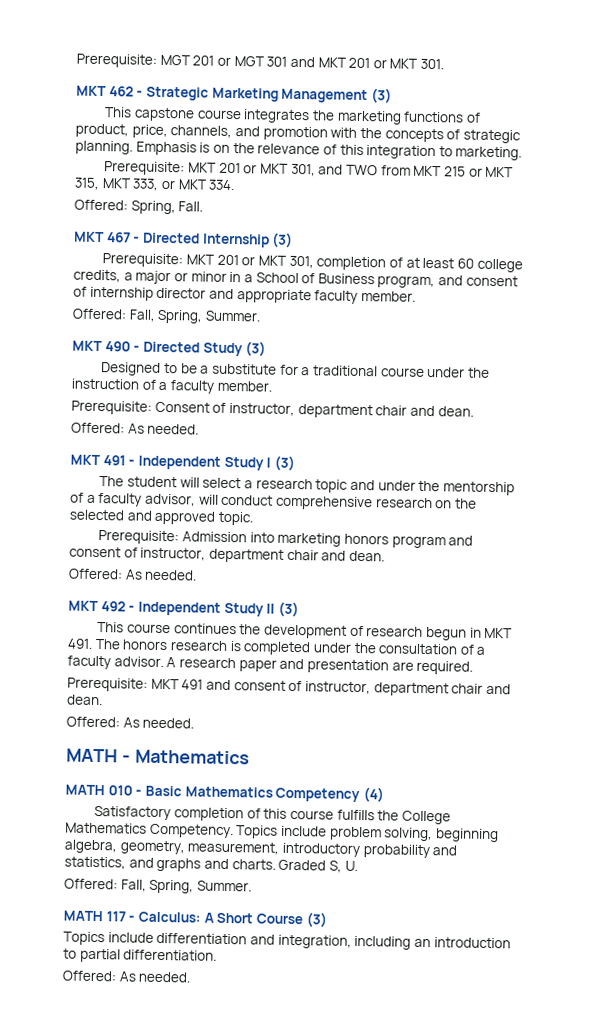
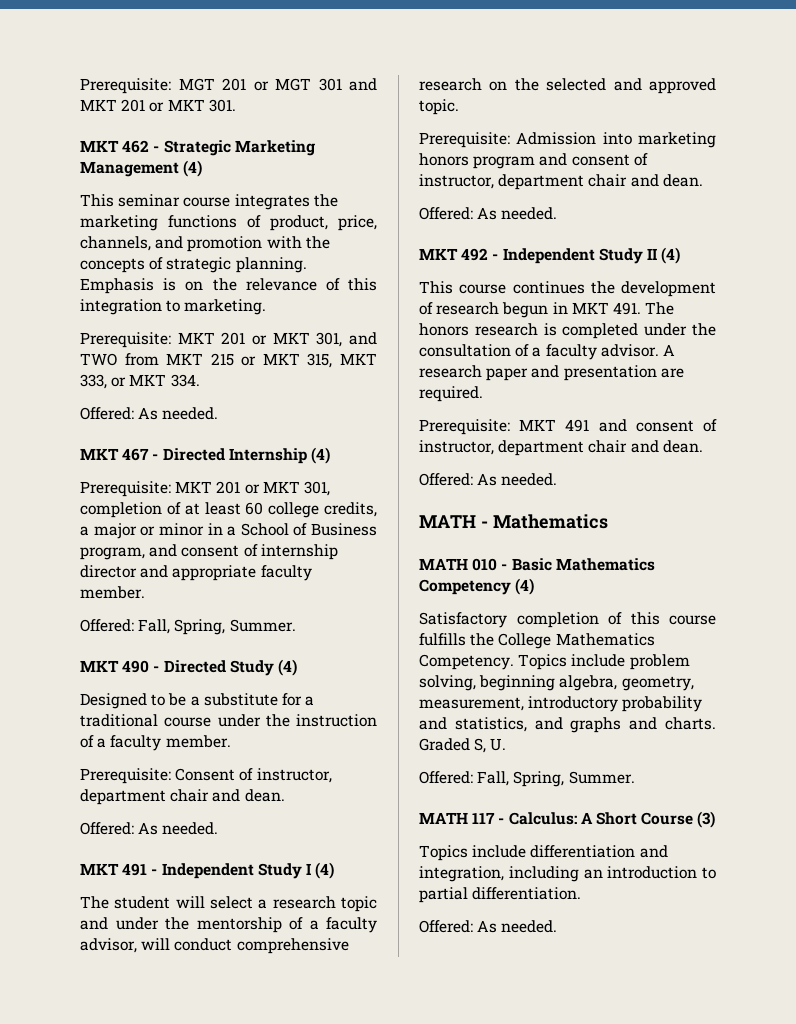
- MKT 462 - Strategic Marketing Management (3)
- This capstone course integrates the marketing functions of product, price, channels, and promotion with the concepts of strategic planning.
+ MKT 462 - Strategic Marketing Management (4)
+ This seminar course integrates the marketing functions of product, price, channels, and promotion with the concepts of strategic planning.
  Prerequisite: MKT 201 or MKT 301, and TWO from MKT 215 or MKT 315, MKT 333, or MKT 334.
- Offered: Spring, Fall.
+ Offered: As needed.
- MKT 467 - Directed Internship (3)
+ MKT 467 - Directed Internship (4)
- MKT 490 - Directed Study (3)
+ MKT 490 - Directed Study (4)
- MKT 491 - Independent Study I (3)
+ MKT 491 - Independent Study I (4)
- MKT 492 - Independent Study II (3)
+ MKT 492 - Independent Study II (4)

